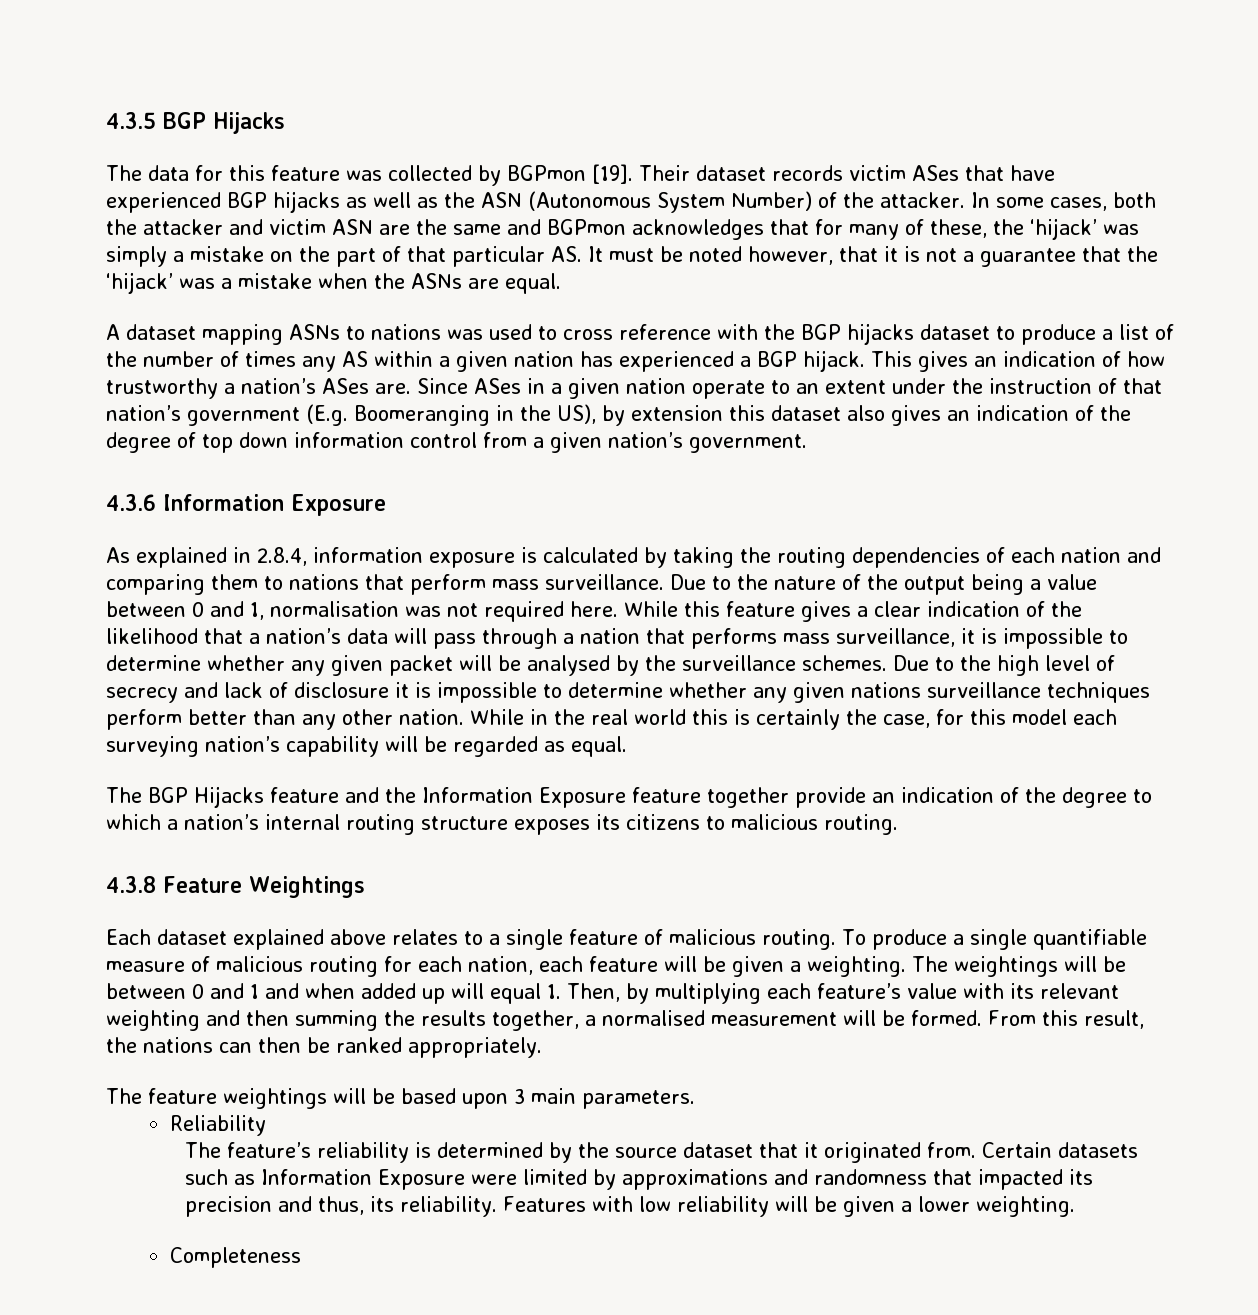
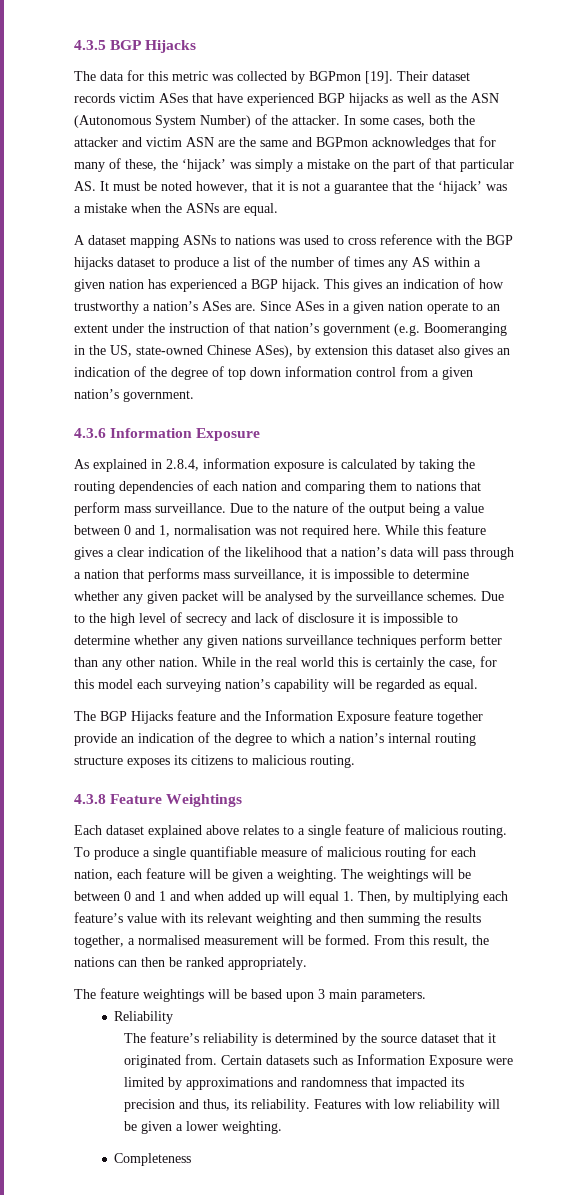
- The data for this feature was collected by BGPmon [19].
+ The data for this metric was collected by BGPmon [19].
- Since ASes in a given nation operate to an extent under the instruction of that nation’s government (E.g. Boomeranging in the US), by extension this dataset also gives an indication of the degree of top down information control from a given nation’s government.
+ Since ASes in a given nation operate to an extent under the instruction of that nation’s government (e.g. Boomeranging in the US, state-owned Chinese ASes), by extension this dataset also gives an indication of the degree of top down information control from a given nation’s government.

